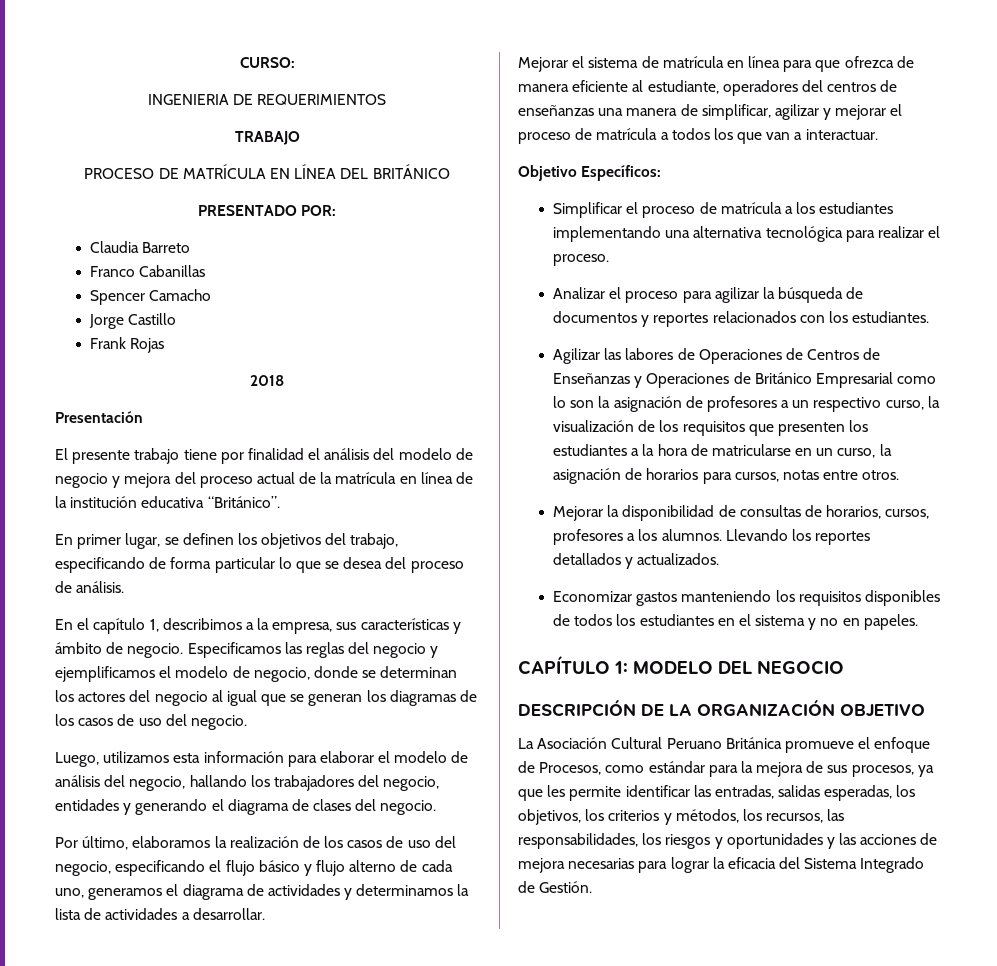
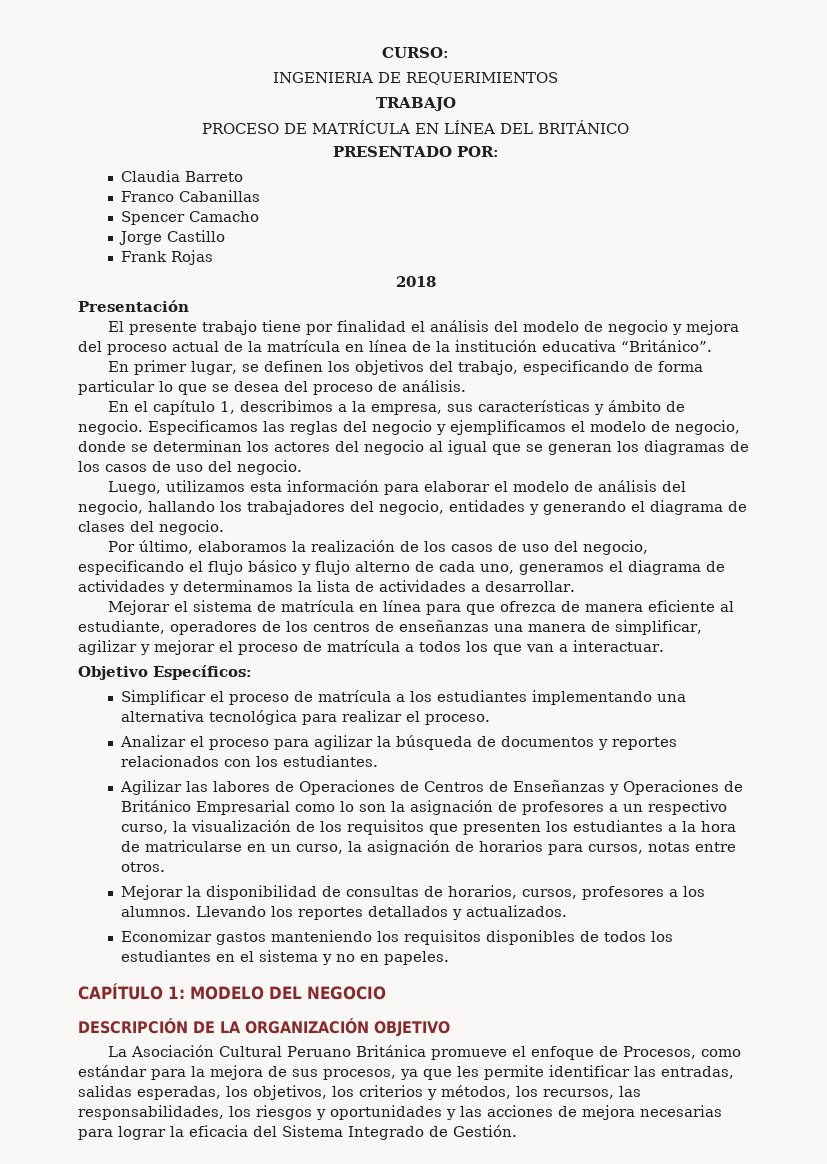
- Mejorar el sistema de matrícula en línea para que ofrezca de manera eficiente al estudiante, operadores del centros de enseñanzas una manera de simplificar, agilizar y mejorar el proceso de matrícula a todos los que van a interactuar.
+ Mejorar el sistema de matrícula en línea para que ofrezca de manera eficiente al estudiante, operadores de los centros de enseñanzas una manera de simplificar, agilizar y mejorar el proceso de matrícula a todos los que van a interactuar.

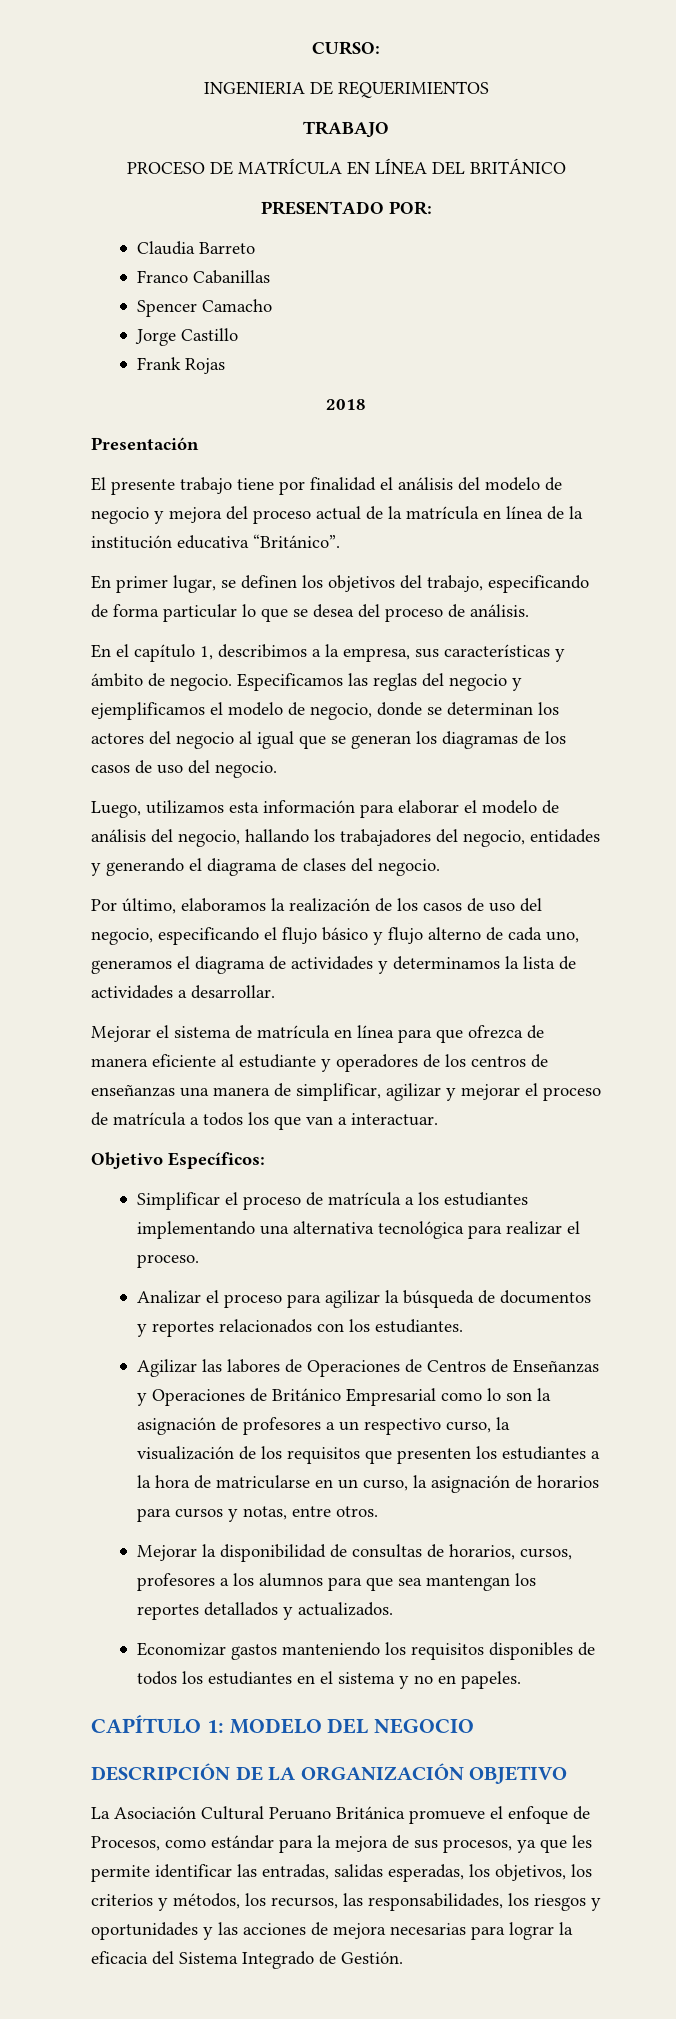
- Mejorar el sistema de matrícula en línea para que ofrezca de manera eficiente al estudiante, operadores de los centros de enseñanzas una manera de simplificar, agilizar y mejorar el proceso de matrícula a todos los que van a interactuar.
+ Mejorar el sistema de matrícula en línea para que ofrezca de manera eficiente al estudiante y operadores de los centros de enseñanzas una manera de simplificar, agilizar y mejorar el proceso de matrícula a todos los que van a interactuar.
- Agilizar las labores de Operaciones de Centros de Enseñanzas y Operaciones de Británico Empresarial como lo son la asignación de profesores a un respectivo curso, la visualización de los requisitos que presenten los estudiantes a la hora de matricularse en un curso, la asignación de horarios para cursos, notas entre otros.
+ Agilizar las labores de Operaciones de Centros de Enseñanzas y Operaciones de Británico Empresarial como lo son la asignación de profesores a un respectivo curso, la visualización de los requisitos que presenten los estudiantes a la hora de matricularse en un curso, la asignación de horarios para cursos y notas, entre otros.
- Mejorar la disponibilidad de consultas de horarios, cursos, profesores a los alumnos. Llevando los reportes detallados y actualizados.
+ Mejorar la disponibilidad de consultas de horarios, cursos, profesores a los alumnos para que sea mantengan los reportes detallados y actualizados.

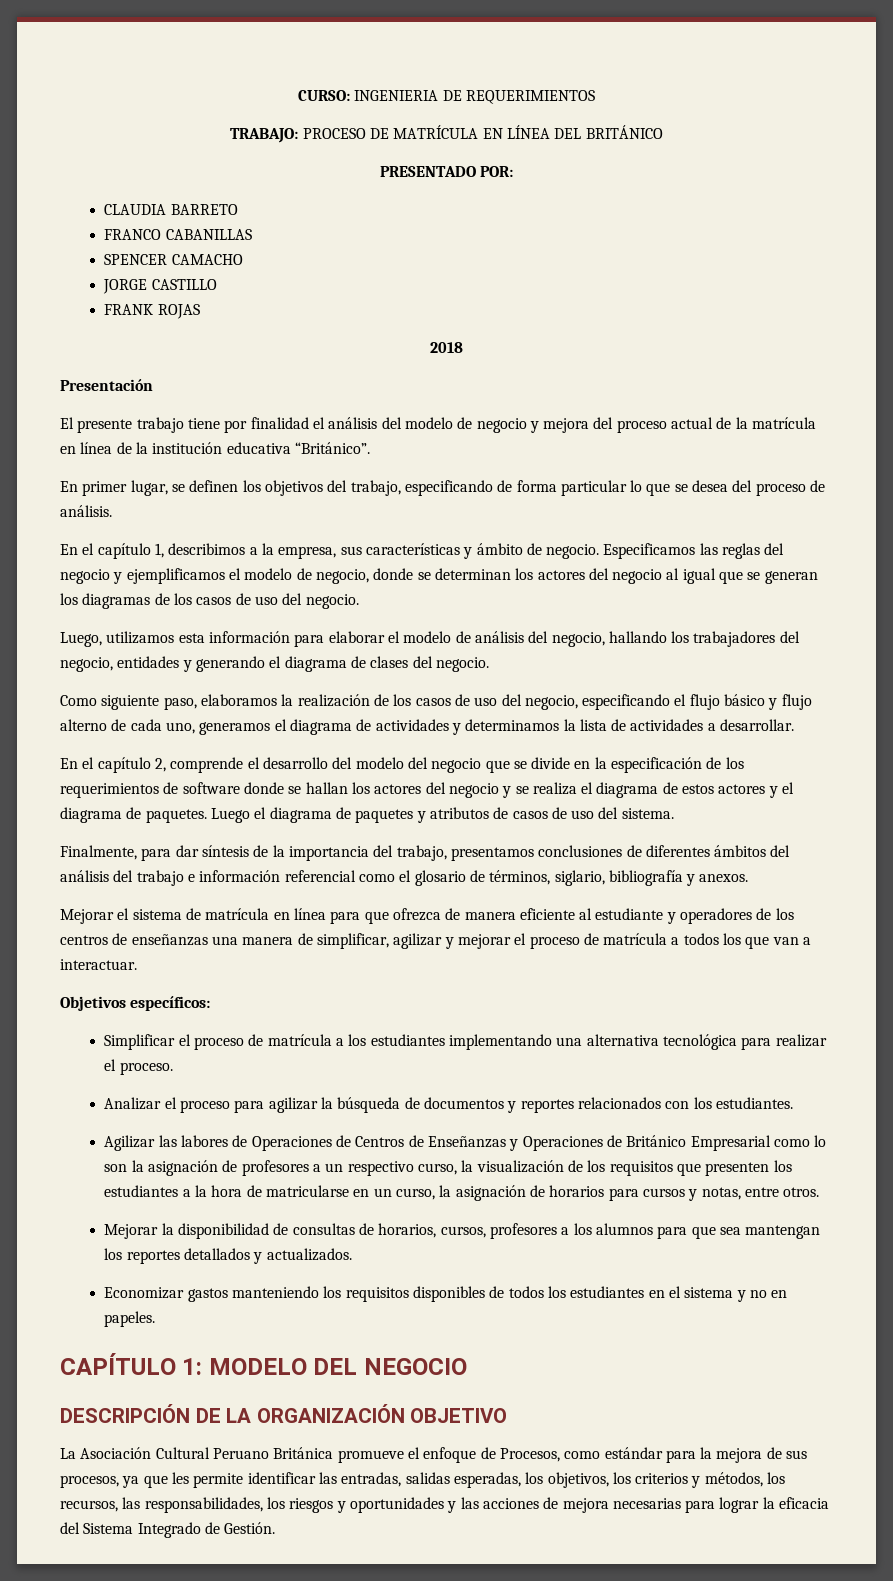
- CURSO:
- INGENIERIA DE REQUERIMIENTOS
+ CURSO: INGENIERIA DE REQUERIMIENTOS
- TRABAJO
- PROCESO DE MATRÍCULA EN LÍNEA DEL BRITÁNICO
+ TRABAJO: PROCESO DE MATRÍCULA EN LÍNEA DEL BRITÁNICO
- Claudia Barreto
- Franco Cabanillas
- Spencer Camacho
- Jorge Castillo
- Frank Rojas
+ CLAUDIA BARRETO
+ FRANCO CABANILLAS
+ SPENCER CAMACHO
+ JORGE CASTILLO
+ FRANK ROJAS
- Por último, elaboramos la realización de los casos de uso del negocio, especificando el flujo básico y flujo alterno de cada uno, generamos el diagrama de actividades y determinamos la lista de actividades a desarrollar.
+ Como siguiente paso, elaboramos la realización de los casos de uso del negocio, especificando el flujo básico y flujo alterno de cada uno, generamos el diagrama de actividades y determinamos la lista de actividades a desarrollar.
+ En el capítulo 2, comprende el desarrollo del modelo del negocio que se divide en la especificación de los requerimientos de software donde se hallan los actores del negocio y se realiza el diagrama de estos actores y el diagrama de paquetes. Luego el diagrama de paquetes y atributos de casos de uso del sistema.
+ Finalmente, para dar síntesis de la importancia del trabajo, presentamos conclusiones de diferentes ámbitos del análisis del trabajo e información referencial como el glosario de términos, siglario, bibliografía y anexos.
- Objetivo Específicos:
+ Objetivos específicos:

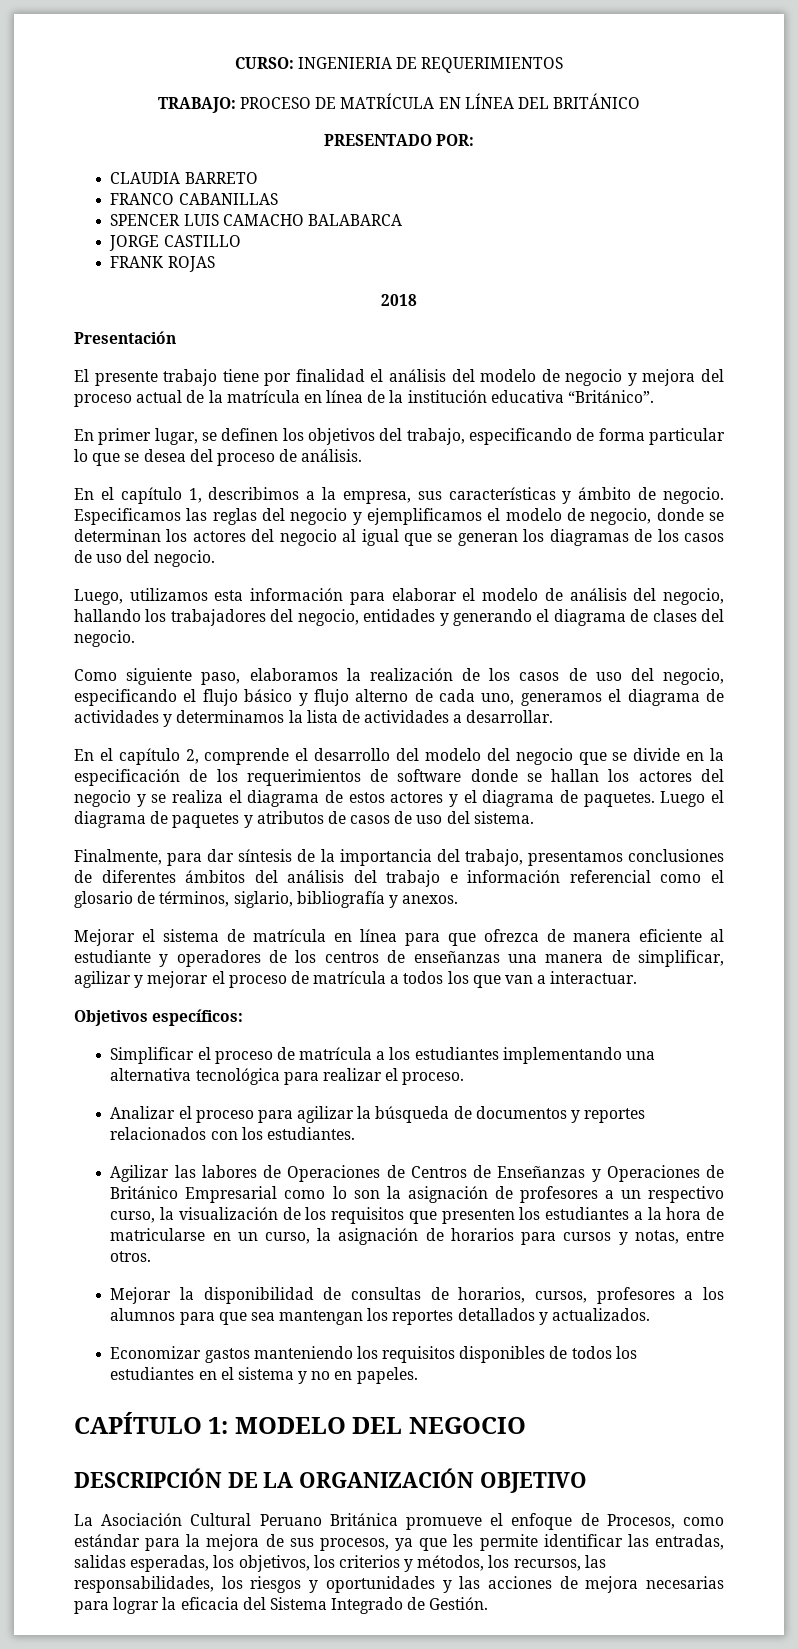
- SPENCER CAMACHO
+ SPENCER LUIS CAMACHO BALABARCA

